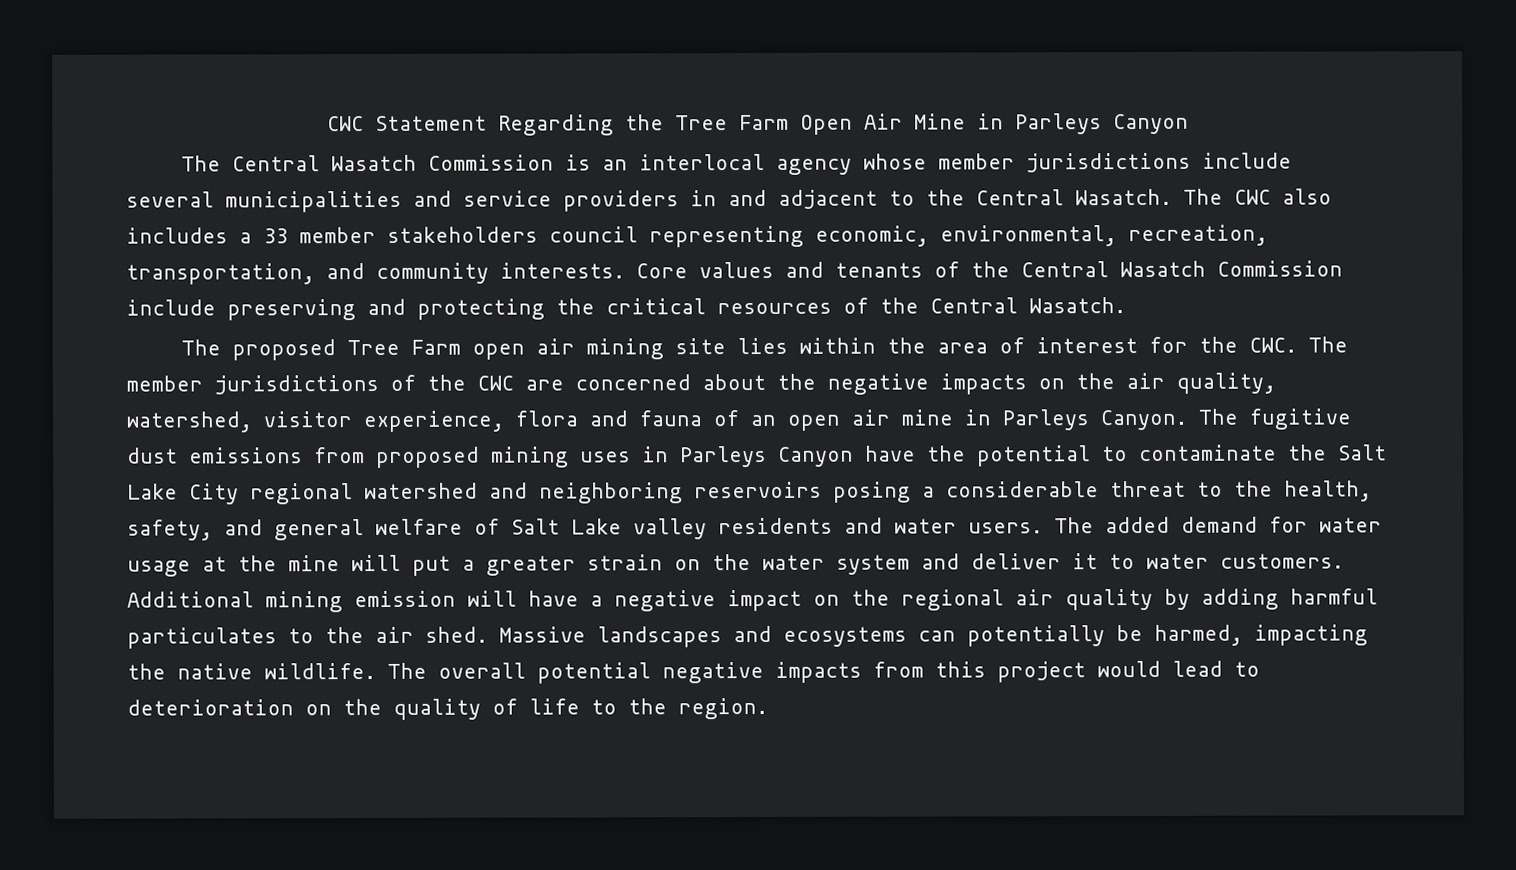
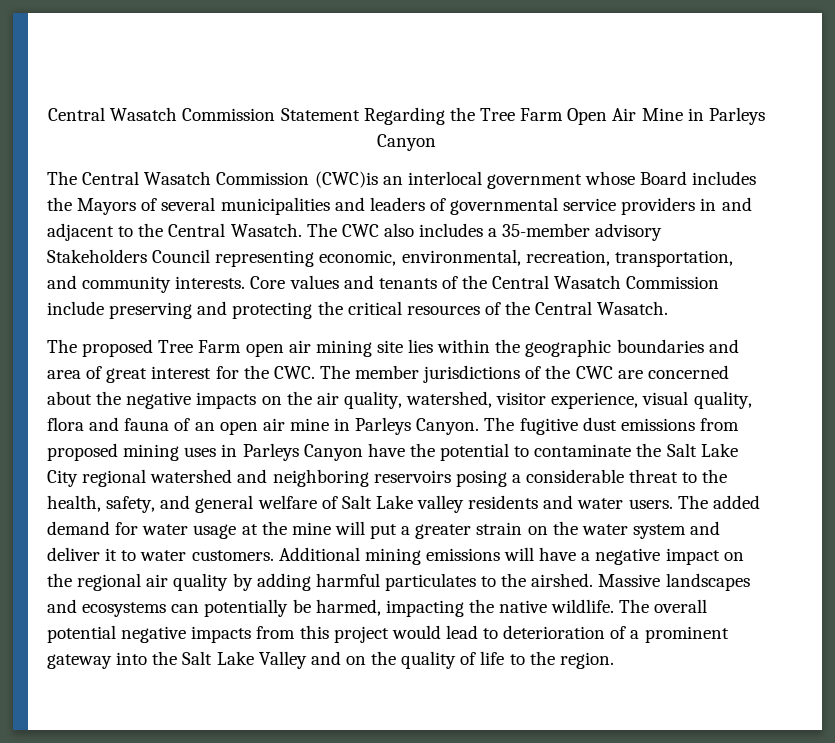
- CWC Statement Regarding the Tree Farm Open Air Mine in Parleys Canyon
+ Central Wasatch Commission Statement Regarding the Tree Farm Open Air Mine in Parleys Canyon
- The Central Wasatch Commission is an interlocal agency whose member jurisdictions include several municipalities and service providers in and adjacent to the Central Wasatch.
+ The Central Wasatch Commission (CWC)is an interlocal government whose Board includes the Mayors of several municipalities and leaders of governmental service providers in and adjacent to the Central Wasatch.
- The CWC also includes a 33 member stakeholders council representing economic, environmental, recreation, transportation, and community interests.
+ The CWC also includes a 35-member advisory Stakeholders Council representing economic, environmental, recreation, transportation, and community interests.
- The proposed Tree Farm open air mining site lies within the area of interest for the CWC. The member jurisdictions of the CWC are concerned about the negative impacts on the air quality, watershed, visitor experience, flora and fauna of an open air mine in Parleys Canyon.
+ The proposed Tree Farm open air mining site lies within the geographic boundaries and area of great interest for the CWC. The member jurisdictions of the CWC are concerned about the negative impacts on the air quality, watershed, visitor experience, visual quality, flora and fauna of an open air mine in Parleys Canyon.
- Additional mining emission will have a negative impact on the regional air quality by adding harmful particulates to the air shed.
+ Additional mining emissions will have a negative impact on the regional air quality by adding harmful particulates to the airshed.
- The overall potential negative impacts from this project would lead to deterioration on the quality of life to the region.
+ The overall potential negative impacts from this project would lead to deterioration of a prominent gateway into the Salt Lake Valley and on the quality of life to the region.

